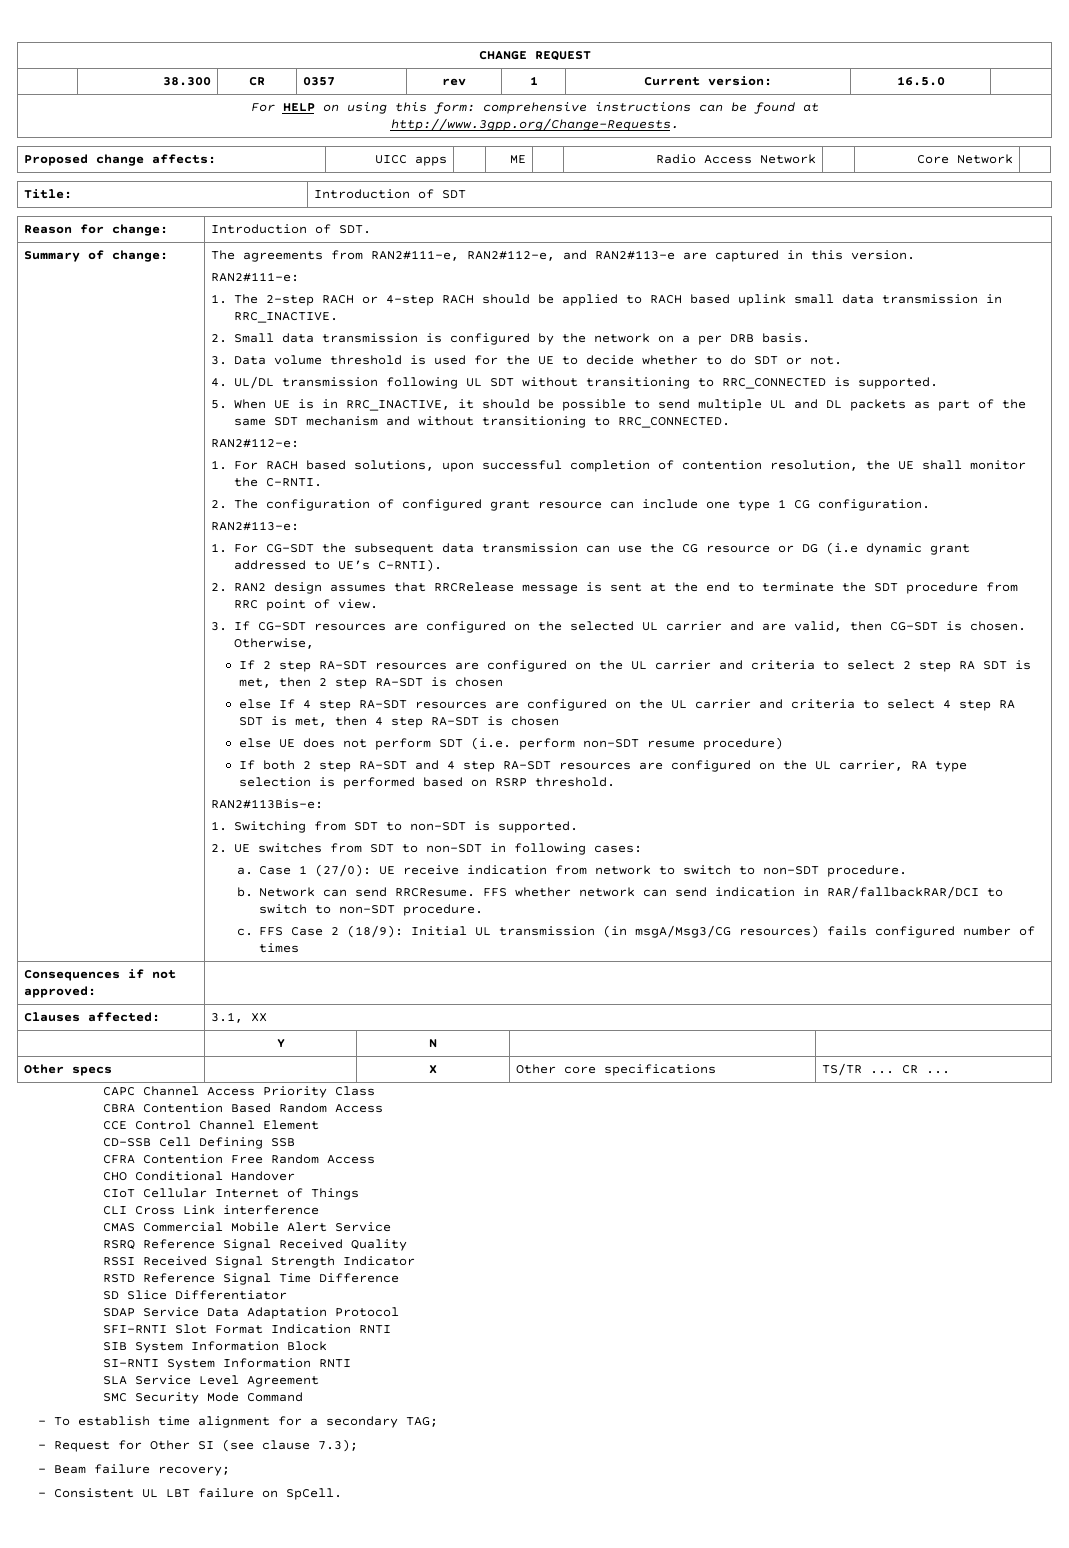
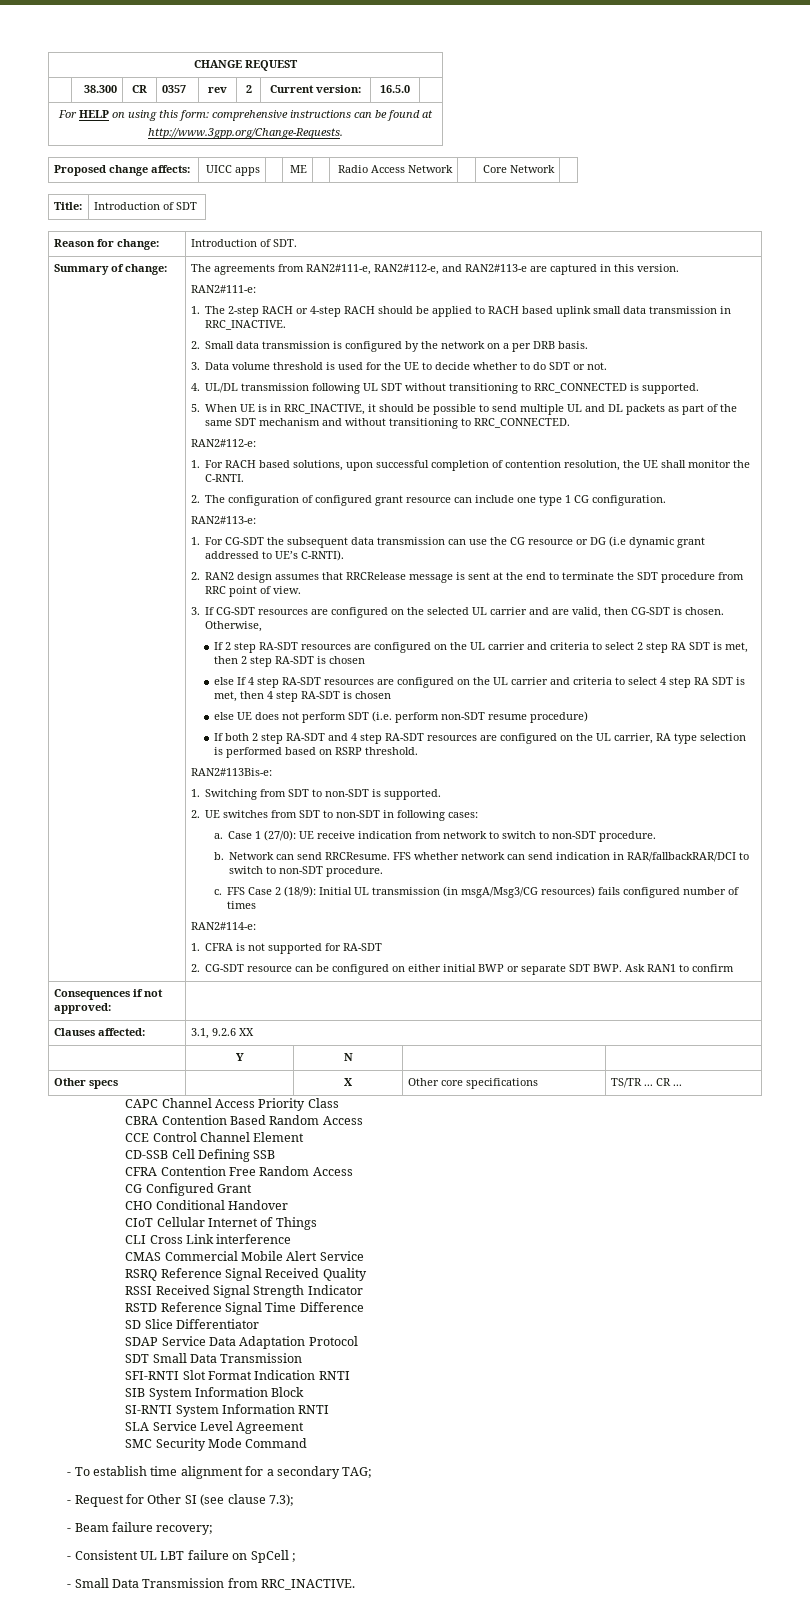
- | 38.300 | CR | 0357 | rev | 1 | Current version: | 16.5.0 |
+ | 38.300 | CR | 0357 | rev | 2 | Current version: | 16.5.0 |
+ RAN2#114-e:
+ 1. CFRA is not supported for RA-SDT
+ 2. CG-SDT resource can be configured on either initial BWP or separate SDT BWP. Ask RAN1 to confirm
- Clauses affected: | 3.1, XX
+ Clauses affected: | 3.1, 9.2.6 XX
+ CG Configured Grant
+ SDT Small Data Transmission
- - Consistent UL LBT failure on SpCell.
+ - Consistent UL LBT failure on SpCell ;
+ - Small Data Transmission from RRC_INACTIVE.

